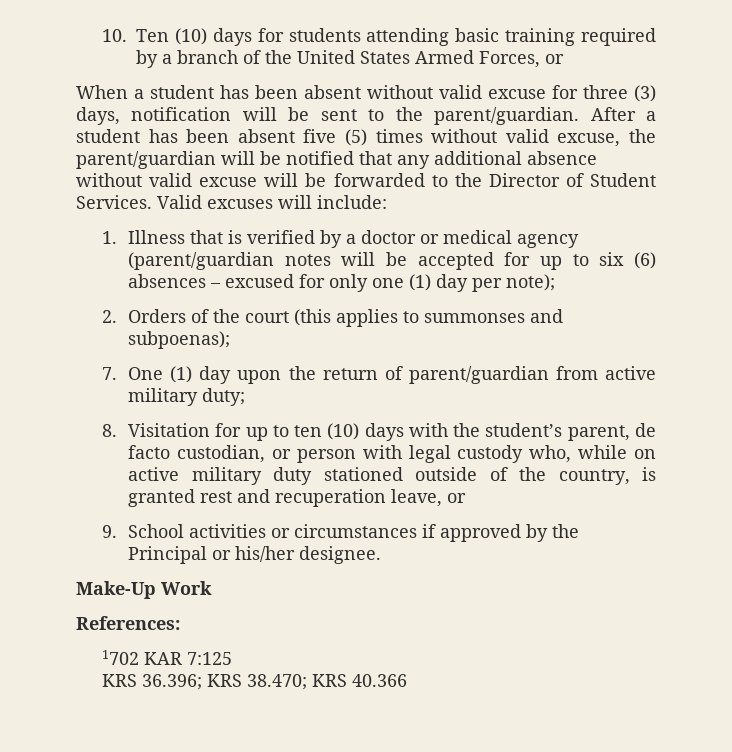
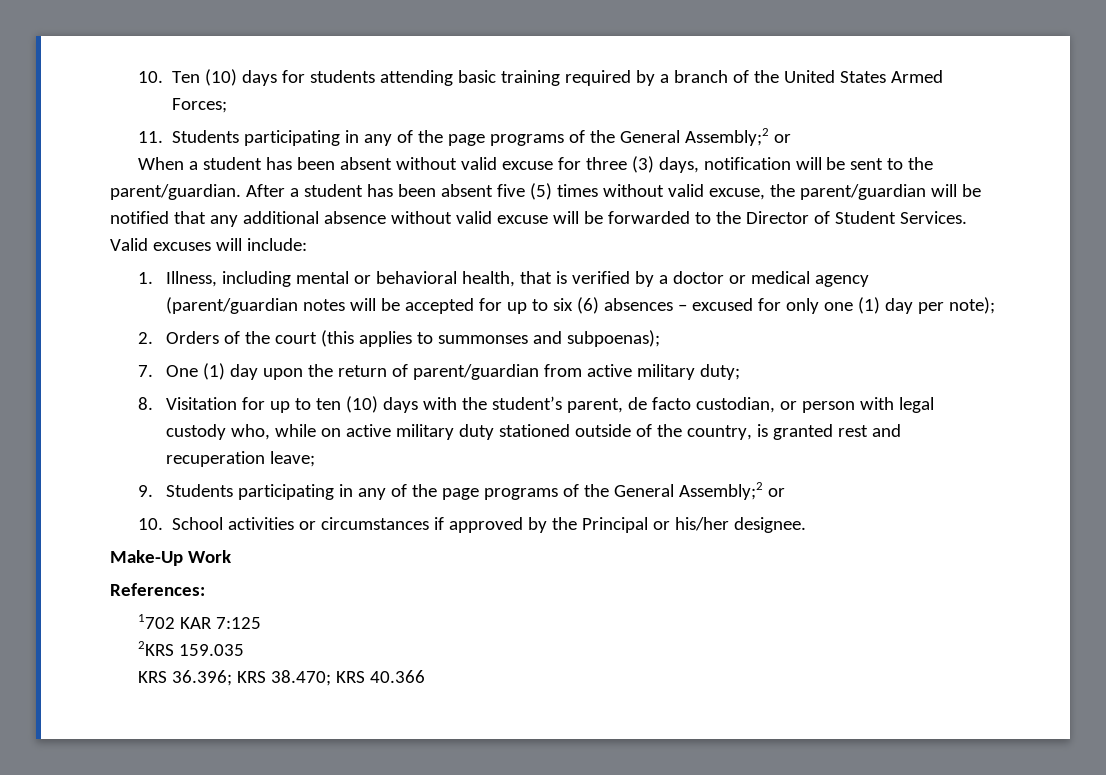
- 10. Ten (10) days for students attending basic training required by a branch of the United States Armed Forces, or
+ 10. Ten (10) days for students attending basic training required by a branch of the United States Armed Forces;
+ 11. Students participating in any of the page programs of the General Assembly;2 or
- 1. Illness that is verified by a doctor or medical agency (parent/guardian notes will be accepted for up to six (6) absences – excused for only one (1) day per note);
+ 1. Illness, including mental or behavioral health, that is verified by a doctor or medical agency (parent/guardian notes will be accepted for up to six (6) absences – excused for only one (1) day per note);
- 8. Visitation for up to ten (10) days with the student’s parent, de facto custodian, or person with legal custody who, while on active military duty stationed outside of the country, is granted rest and recuperation leave, or
- 9. School activities or circumstances if approved by the Principal or his/her designee.
+ 8. Visitation for up to ten (10) days with the student’s parent, de facto custodian, or person with legal custody who, while on active military duty stationed outside of the country, is granted rest and recuperation leave;
+ 9. Students participating in any of the page programs of the General Assembly;2 or
+ 10. School activities or circumstances if approved by the Principal or his/her designee.
+ 2KRS 159.035

